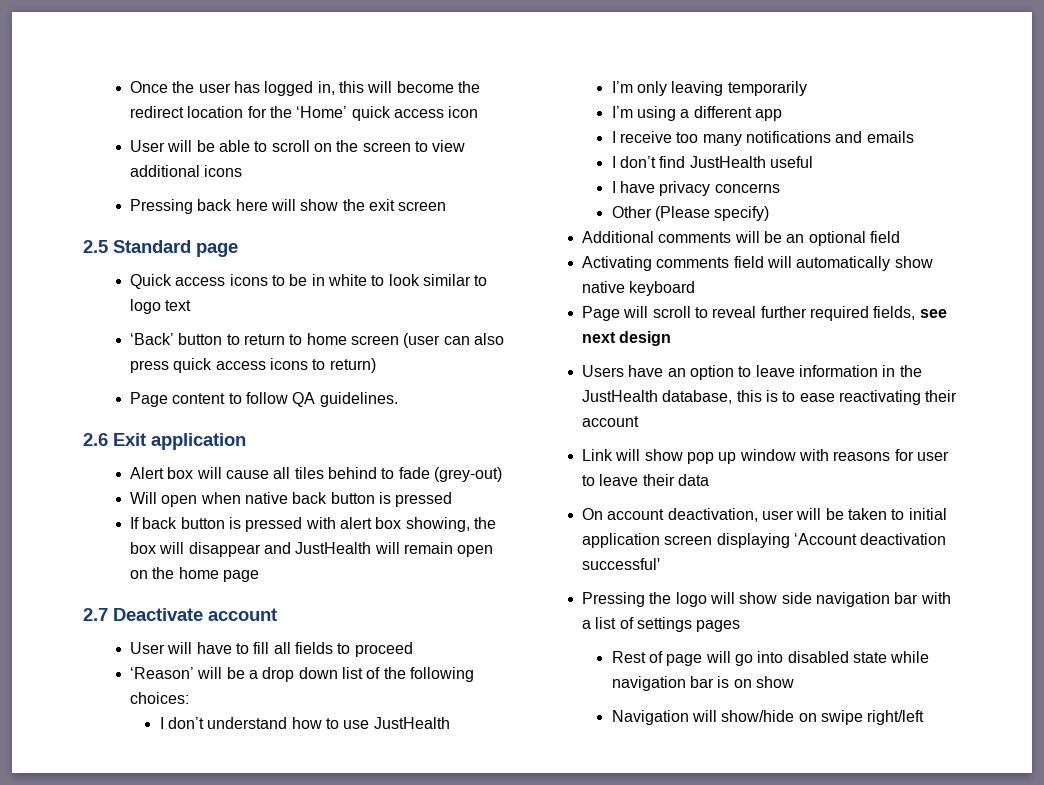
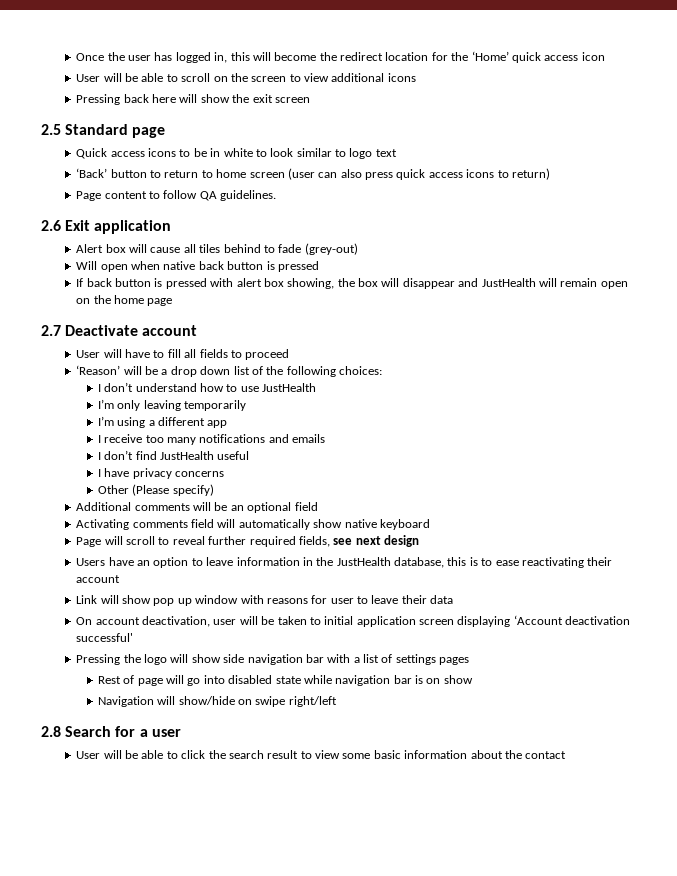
+ 2.8 Search for a user
+ User will be able to click the search result to view some basic information about the contact

